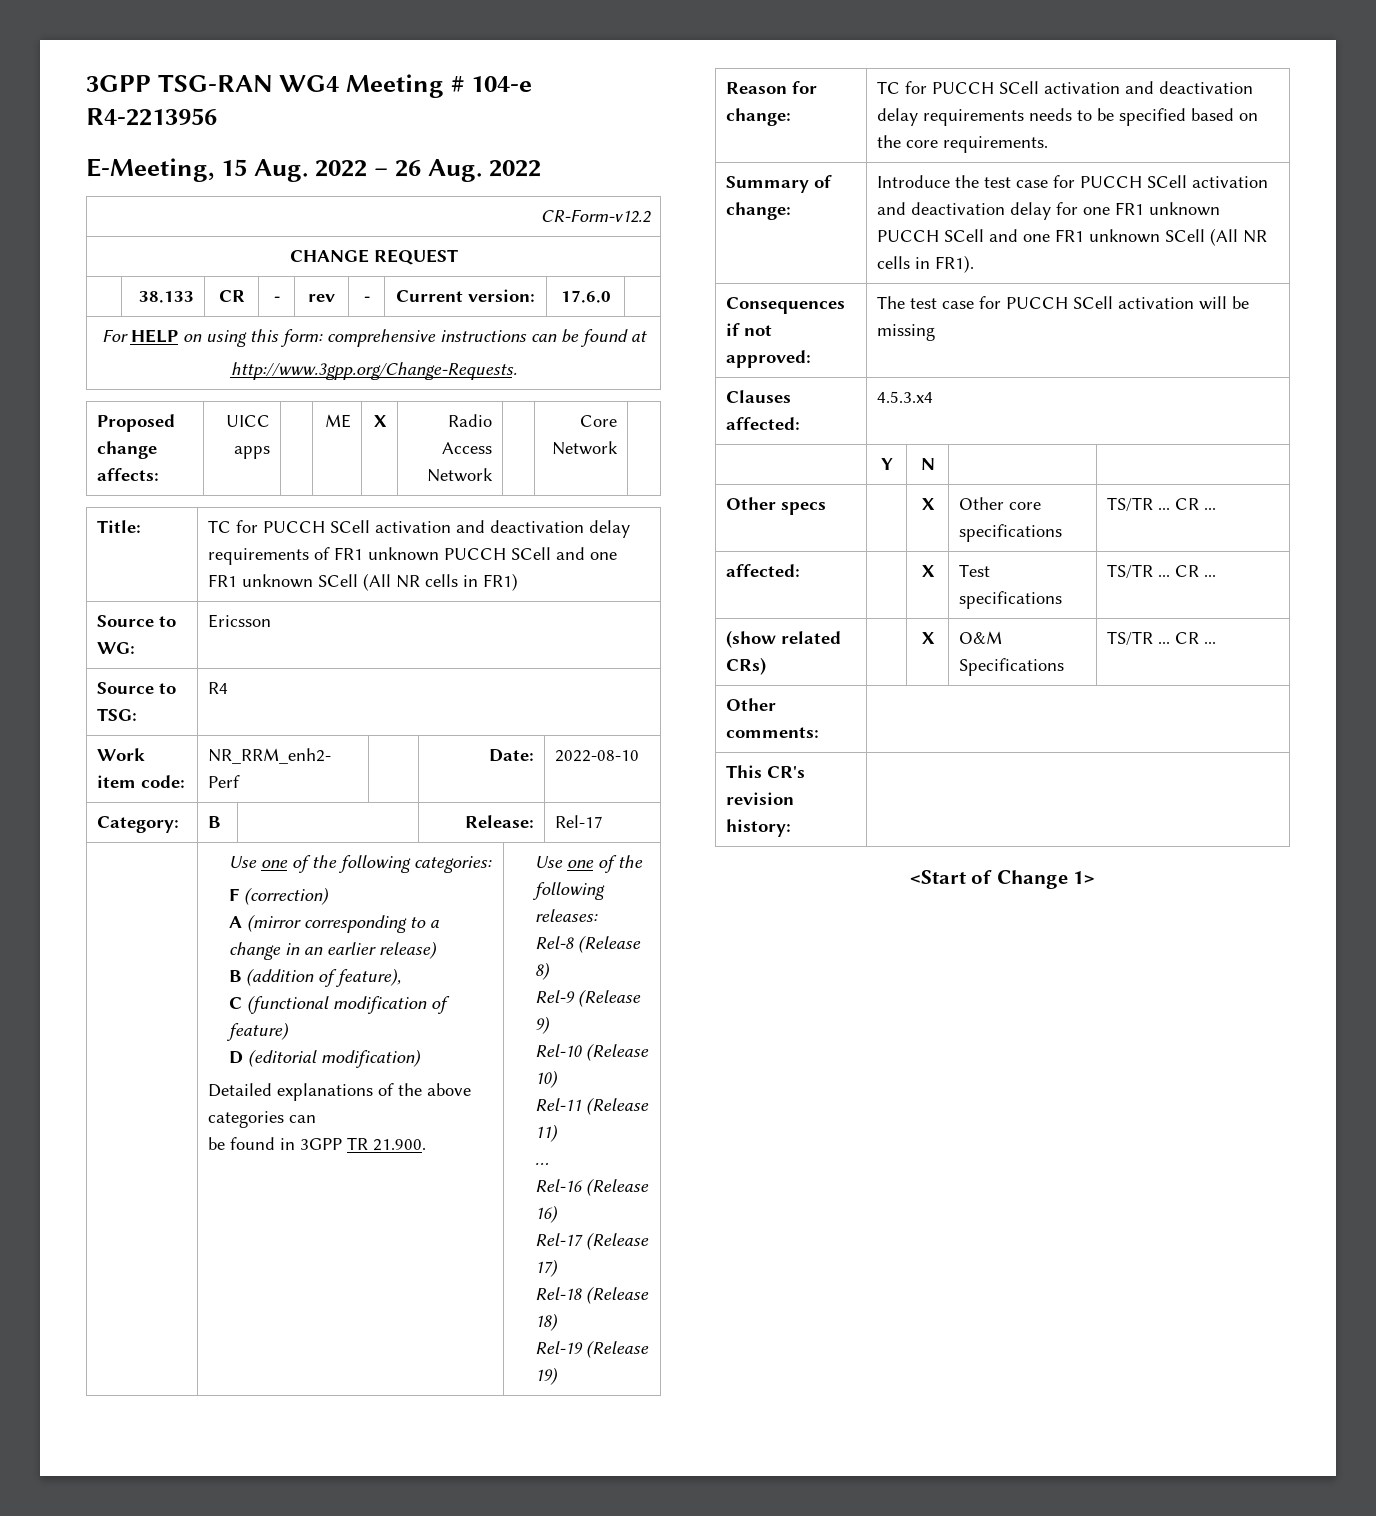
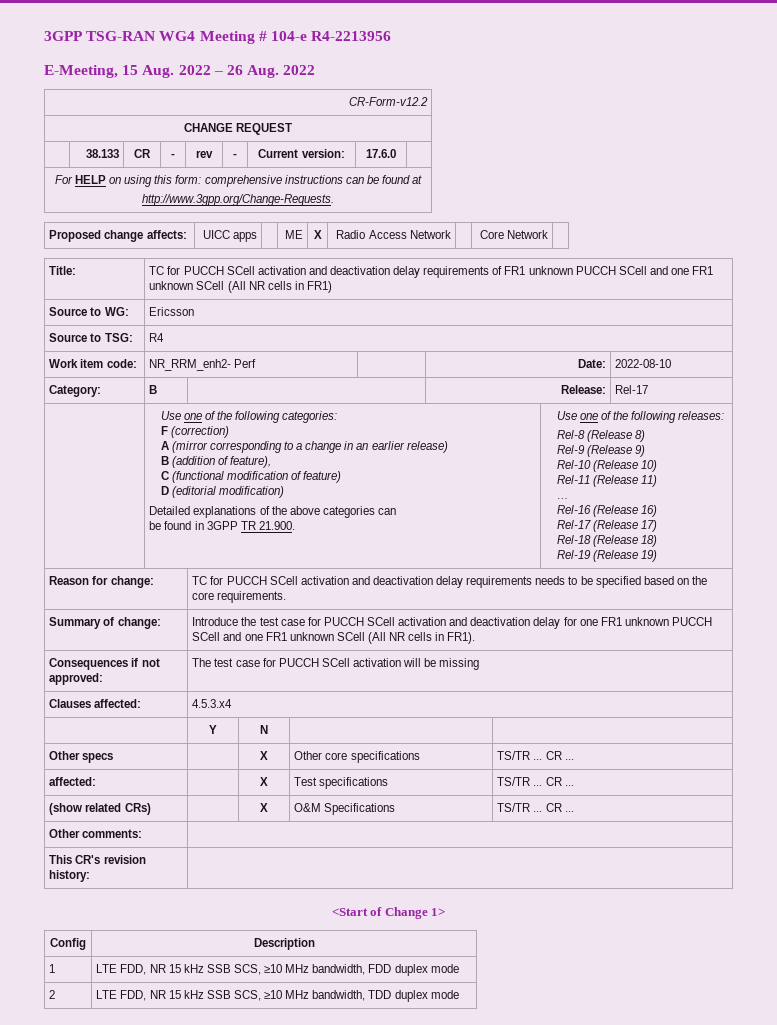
+ Config | Description
+ 1 | LTE FDD, NR 15 kHz SSB SCS, ≥10 MHz bandwidth, FDD duplex mode
+ 2 | LTE FDD, NR 15 kHz SSB SCS, ≥10 MHz bandwidth, TDD duplex mode

